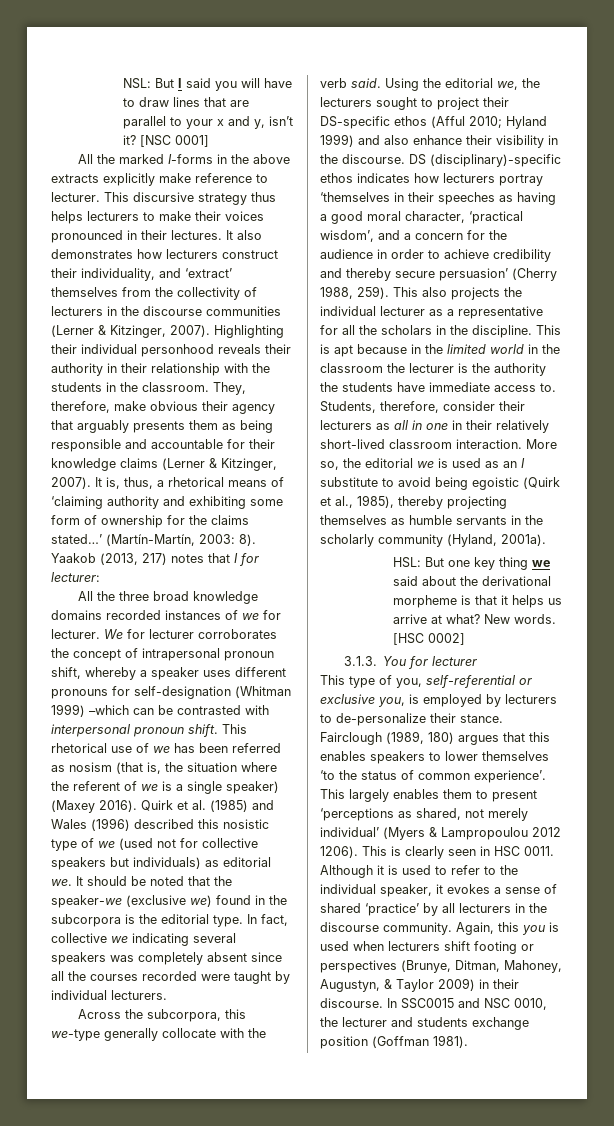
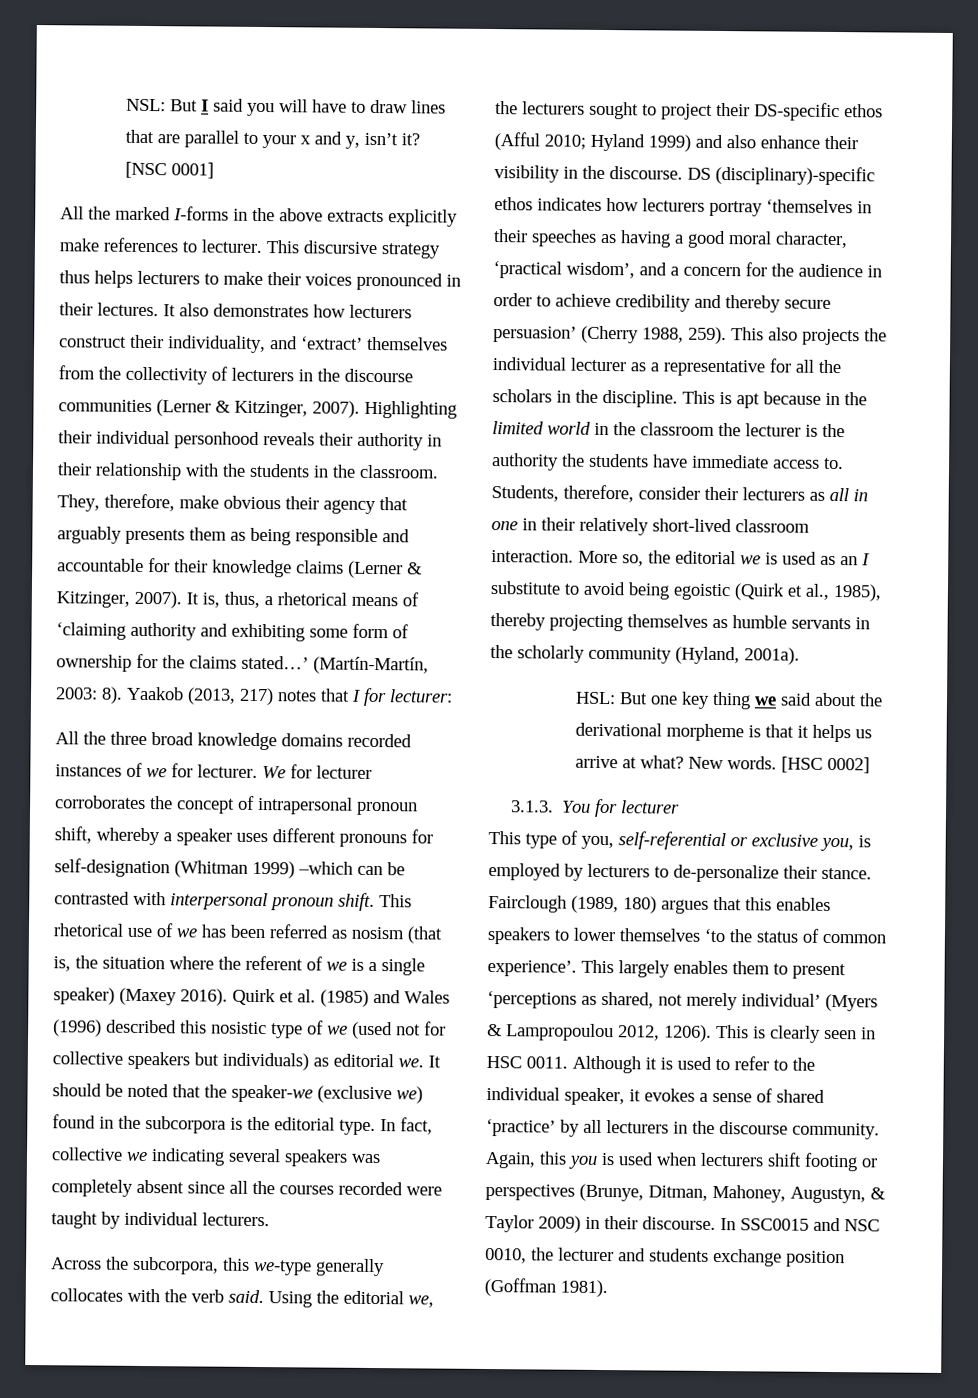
- All the marked I-forms in the above extracts explicitly make reference to lecturer.
+ All the marked I-forms in the above extracts explicitly make references to lecturer.
- Across the subcorpora, this we-type generally collocate with the verb said.
+ Across the subcorpora, this we-type generally collocates with the verb said.
- This largely enables them to present ‘perceptions as shared, not merely individual’ (Myers & Lampropoulou 2012 1206).
+ This largely enables them to present ‘perceptions as shared, not merely individual’ (Myers & Lampropoulou 2012, 1206).

